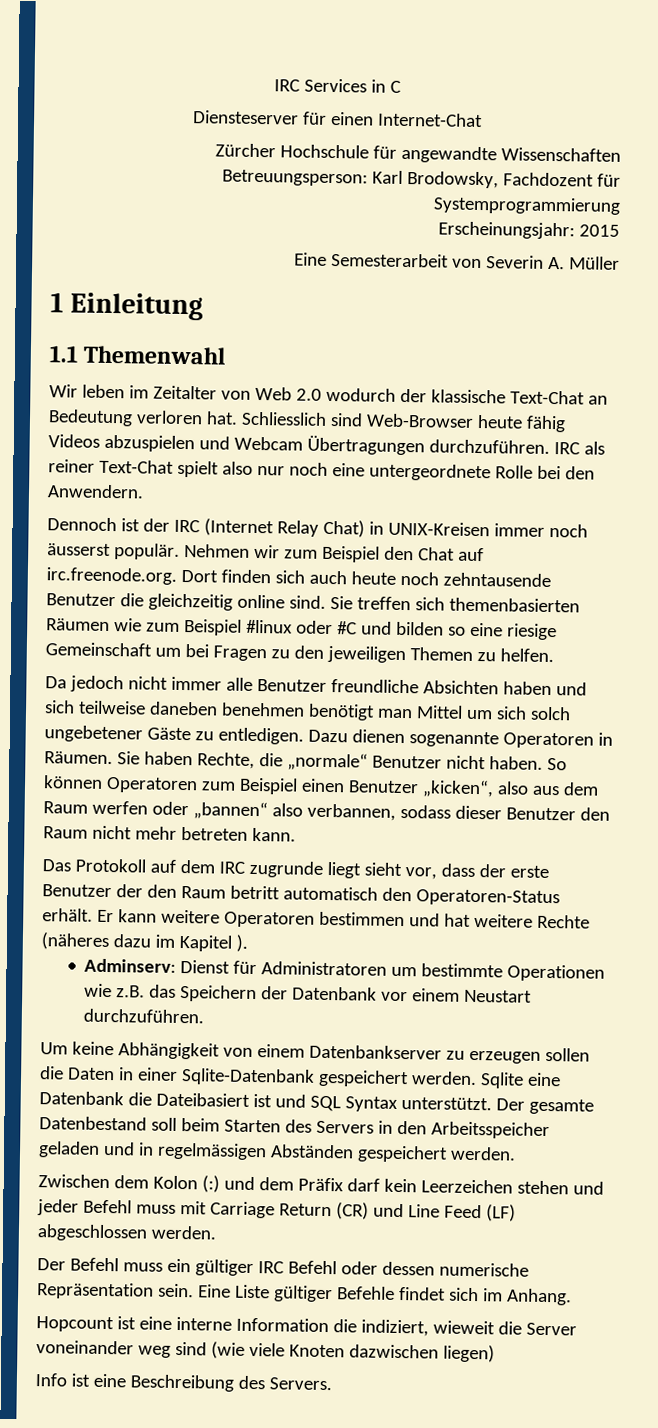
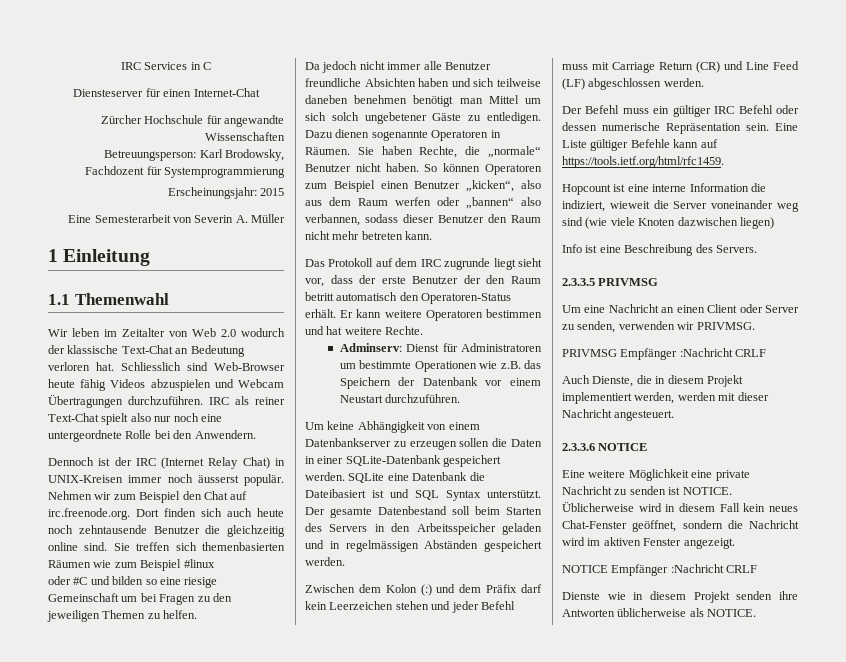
- Sie treffen sich themenbasierten Räumen wie zum Beispiel #linux oder #C und bilden so eine riesige Gemeinschaft um bei Fragen zu den jeweiligen Themen zu helfen.
+ Sie treffen sich themenbasierten Räumen wie zum Beispiel #linux
+ oder #C und bilden so eine riesige Gemeinschaft um bei Fragen zu den jeweiligen Themen zu helfen.
- Er kann weitere Operatoren bestimmen und hat weitere Rechte (näheres dazu im Kapitel ).
+ Er kann weitere Operatoren bestimmen und hat weitere Rechte.
- Um keine Abhängigkeit von einem Datenbankserver zu erzeugen sollen die Daten in einer Sqlite-Datenbank gespeichert werden. Sqlite eine Datenbank die Dateibasiert ist und SQL Syntax unterstützt.
+ Um keine Abhängigkeit von einem Datenbankserver zu erzeugen sollen die Daten in einer SQLite-Datenbank gespeichert werden. SQLite eine Datenbank die Dateibasiert ist und SQL Syntax unterstützt.
- Eine Liste gültiger Befehle findet sich im Anhang.
+ Eine Liste gültiger Befehle kann auf https://tools.ietf.org/html/rfc1459.
+ 2.3.3.5 PRIVMSG
+ Um eine Nachricht an einen Client oder Server zu senden, verwenden wir PRIVMSG.
+ PRIVMSG Empfänger :Nachricht CRLF
+ Auch Dienste, die in diesem Projekt implementiert werden, werden mit dieser Nachricht angesteuert.
+ 2.3.3.6 NOTICE
+ Eine weitere Möglichkeit eine private Nachricht zu senden ist NOTICE. Üblicherweise wird in diesem Fall kein neues Chat-Fenster geöffnet, sondern die Nachricht wird im aktiven Fenster angezeigt.
+ NOTICE Empfänger :Nachricht CRLF
+ Dienste wie in diesem Projekt senden ihre Antworten üblicherweise als NOTICE.

